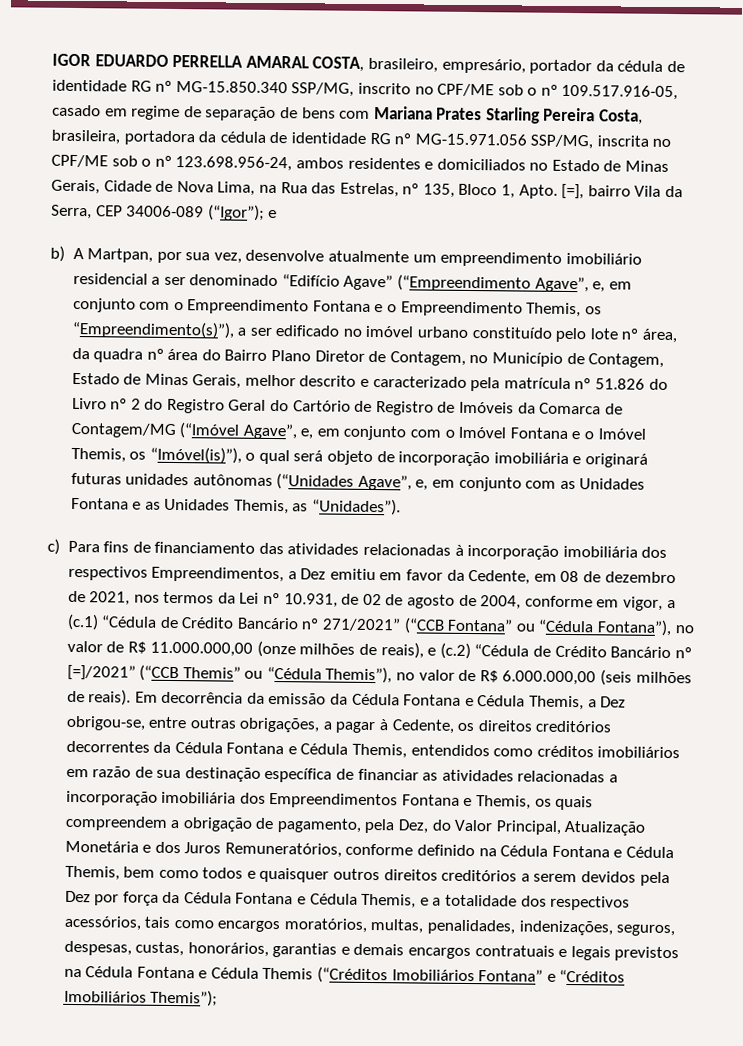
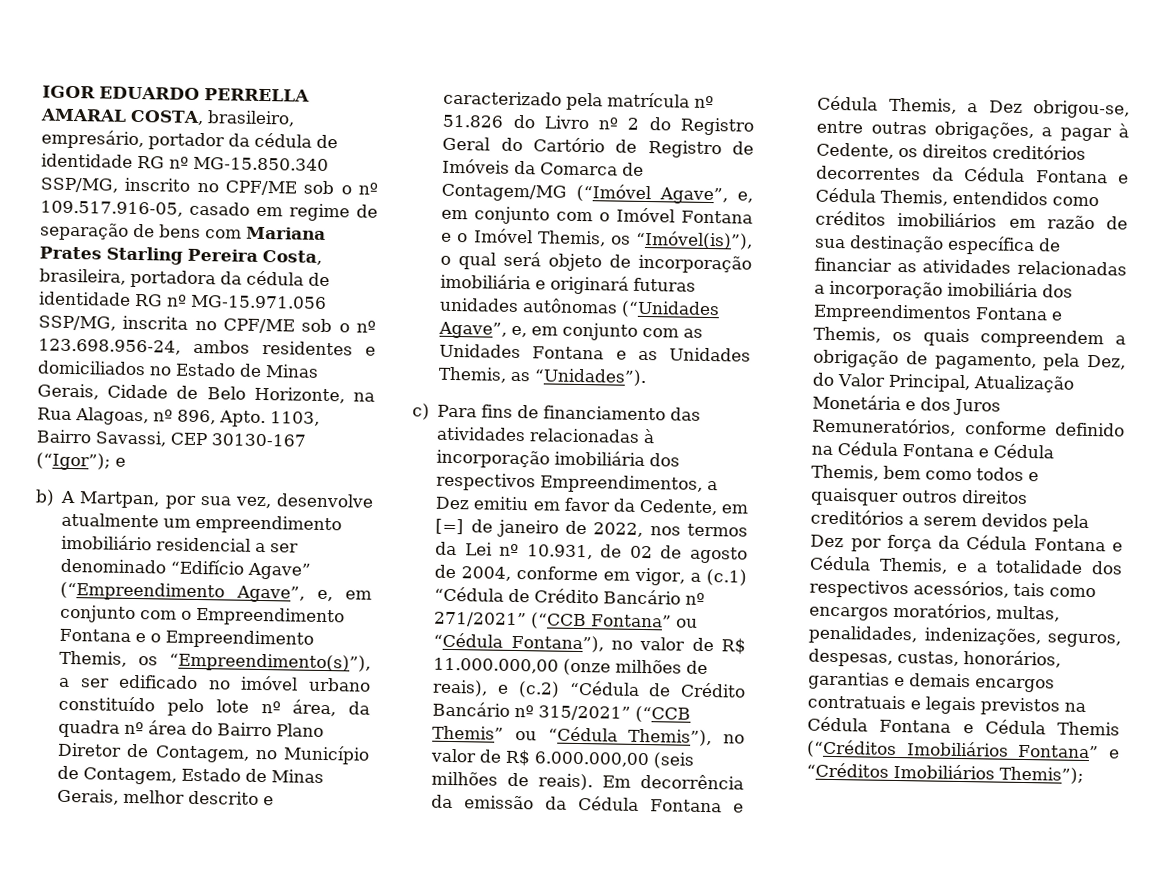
- IGOR EDUARDO PERRELLA AMARAL COSTA, brasileiro, empresário, portador da cédula de identidade RG nº MG-15.850.340 SSP/MG, inscrito no CPF/ME sob o nº 109.517.916-05, casado em regime de separação de bens com Mariana Prates Starling Pereira Costa, brasileira, portadora da cédula de identidade RG nº MG-15.971.056 SSP/MG, inscrita no CPF/ME sob o nº 123.698.956-24, ambos residentes e domiciliados no Estado de Minas Gerais, Cidade de Nova Lima, na Rua das Estrelas, nº 135, Bloco 1, Apto. [=], bairro Vila da Serra, CEP 34006-089 (“Igor”);
+ IGOR EDUARDO PERRELLA AMARAL COSTA, brasileiro, empresário, portador da cédula de identidade RG nº MG-15.850.340 SSP/MG, inscrito no CPF/ME sob o nº 109.517.916-05, casado em regime de separação de bens com Mariana Prates Starling Pereira Costa, brasileira, portadora da cédula de identidade RG nº MG-15.971.056 SSP/MG, inscrita no CPF/ME sob o nº 123.698.956-24, ambos residentes e domiciliados no Estado de Minas Gerais, Cidade de Belo Horizonte, na Rua Alagoas, nº 896, Apto. 1103, Bairro Savassi, CEP 30130-167 (“Igor”);
- c) Para fins de financiamento das atividades relacionadas à incorporação imobiliária dos respectivos Empreendimentos, a Dez emitiu em favor da Cedente, em 08 de dezembro de 2021, nos termos da Lei nº 10.931, de 02 de agosto de 2004, conforme em vigor, a (c.1) “Cédula de Crédito Bancário nº 271/2021” (“CCB Fontana” ou “Cédula Fontana”), no valor de R$ 11.000.000,00 (onze milhões de reais), e (c.2) “Cédula de Crédito Bancário nº [=]/2021” (“CCB Themis” ou “Cédula Themis”), no valor de R$ 6.000.000,00 (seis milhões de reais).
+ c) Para fins de financiamento das atividades relacionadas à incorporação imobiliária dos respectivos Empreendimentos, a Dez emitiu em favor da Cedente, em [=] de janeiro de 2022, nos termos da Lei nº 10.931, de 02 de agosto de 2004, conforme em vigor, a (c.1) “Cédula de Crédito Bancário nº 271/2021” (“CCB Fontana” ou “Cédula Fontana”), no valor de R$ 11.000.000,00 (onze milhões de reais), e (c.2) “Cédula de Crédito Bancário nº 315/2021” (“CCB Themis” ou “Cédula Themis”), no valor de R$ 6.000.000,00 (seis milhões de reais).

